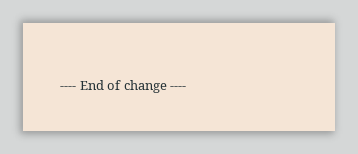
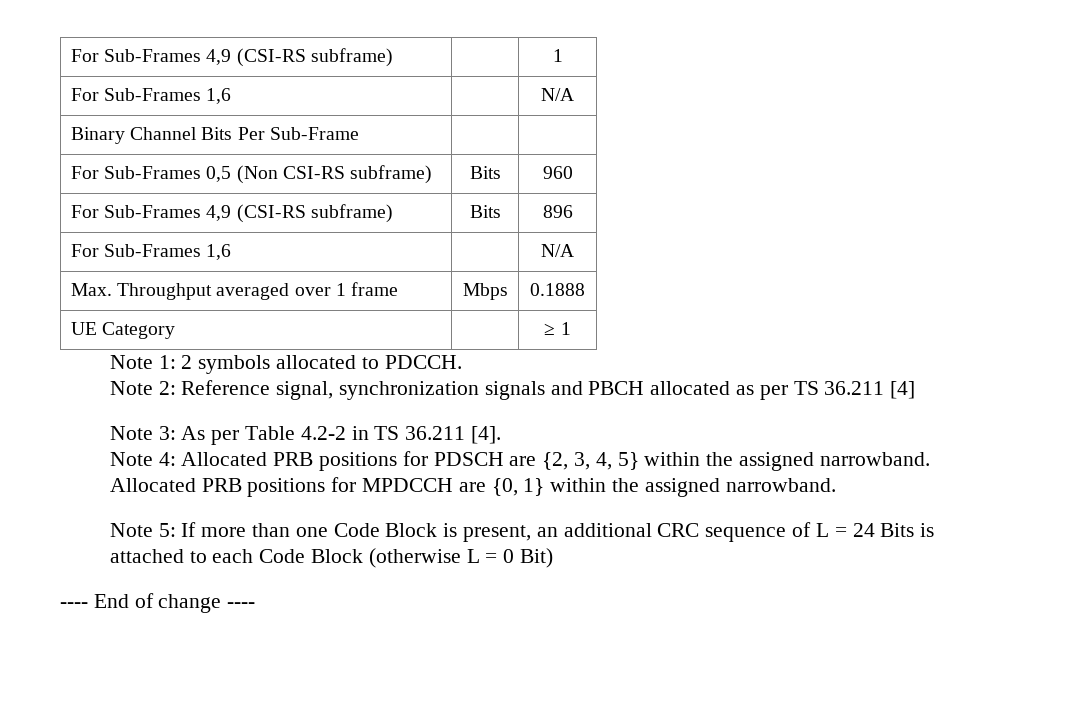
+ For Sub-Frames 4,9 (CSI-RS subframe) | | 1
+ For Sub-Frames 1,6 | | N/A
+ Binary Channel Bits Per Sub-Frame | |
+ For Sub-Frames 0,5 (Non CSI-RS subframe) | Bits | 960
+ For Sub-Frames 4,9 (CSI-RS subframe) | Bits | 896
+ For Sub-Frames 1,6 | | N/A
+ Max. Throughput averaged over 1 frame | Mbps | 0.1888
+ UE Category | | ≥ 1
+ Note 1: 2 symbols allocated to PDCCH.
+ Note 2: Reference signal, synchronization signals and PBCH allocated as per TS 36.211 [4]
+ Note 3: As per Table 4.2-2 in TS 36.211 [4].
+ Note 4: Allocated PRB positions for PDSCH are {2, 3, 4, 5} within the assigned narrowband. Allocated PRB positions for MPDCCH are {0, 1} within the assigned narrowband.
+ Note 5: If more than one Code Block is present, an additional CRC sequence of L = 24 Bits is attached to each Code Block (otherwise L = 0 Bit)

